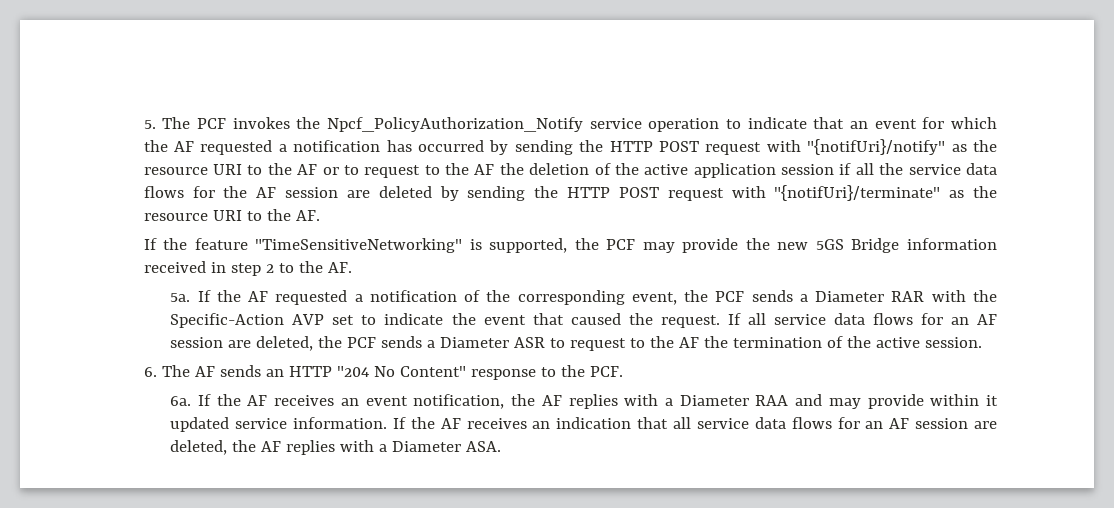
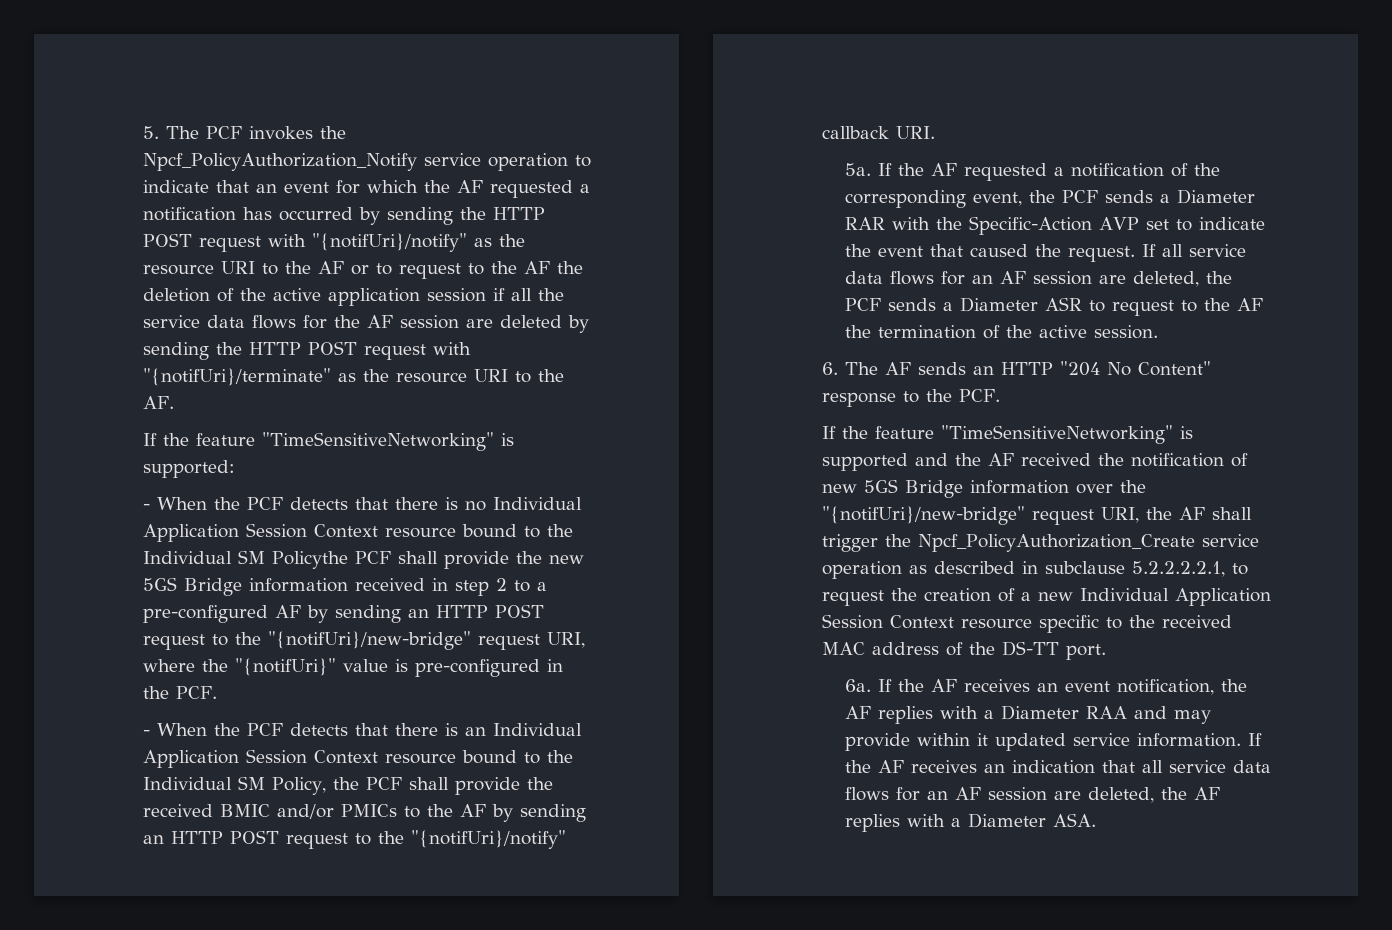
- If the feature "TimeSensitiveNetworking" is supported, the PCF may provide the new 5GS Bridge information received in step 2 to the AF.
+ If the feature "TimeSensitiveNetworking" is supported:
+ - When the PCF detects that there is no Individual Application Session Context resource bound to the Individual SM Policythe PCF shall provide the new 5GS Bridge information received in step 2 to a pre-configured AF by sending an HTTP POST request to the "{notifUri}/new-bridge" request URI, where the "{notifUri}" value is pre-configured in the PCF.
+ - When the PCF detects that there is an Individual Application Session Context resource bound to the Individual SM Policy, the PCF shall provide the received BMIC and/or PMICs to the AF by sending an HTTP POST request to the "{notifUri}/notify" callback URI.
+ If the feature "TimeSensitiveNetworking" is supported and the AF received the notification of new 5GS Bridge information over the "{notifUri}/new-bridge" request URI, the AF shall trigger the Npcf_PolicyAuthorization_Create service operation as described in subclause 5.2.2.2.2.1, to request the creation of a new Individual Application Session Context resource specific to the received MAC address of the DS-TT port.

